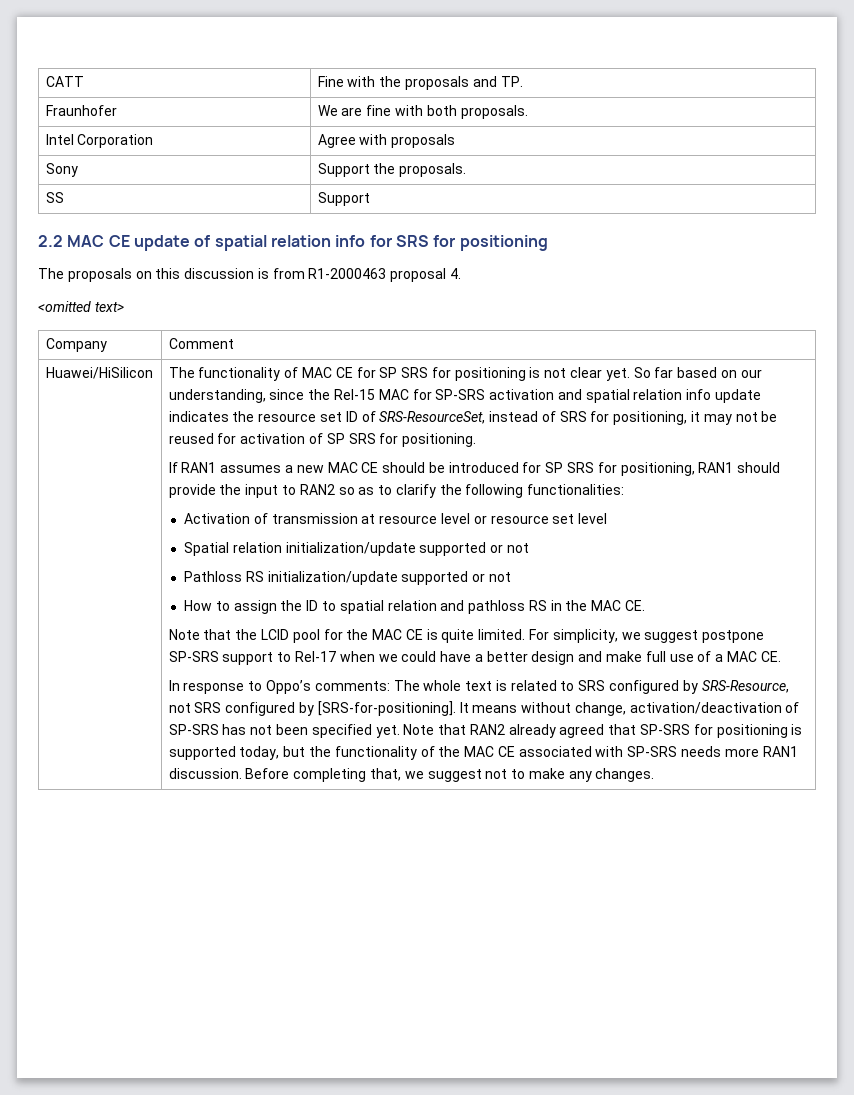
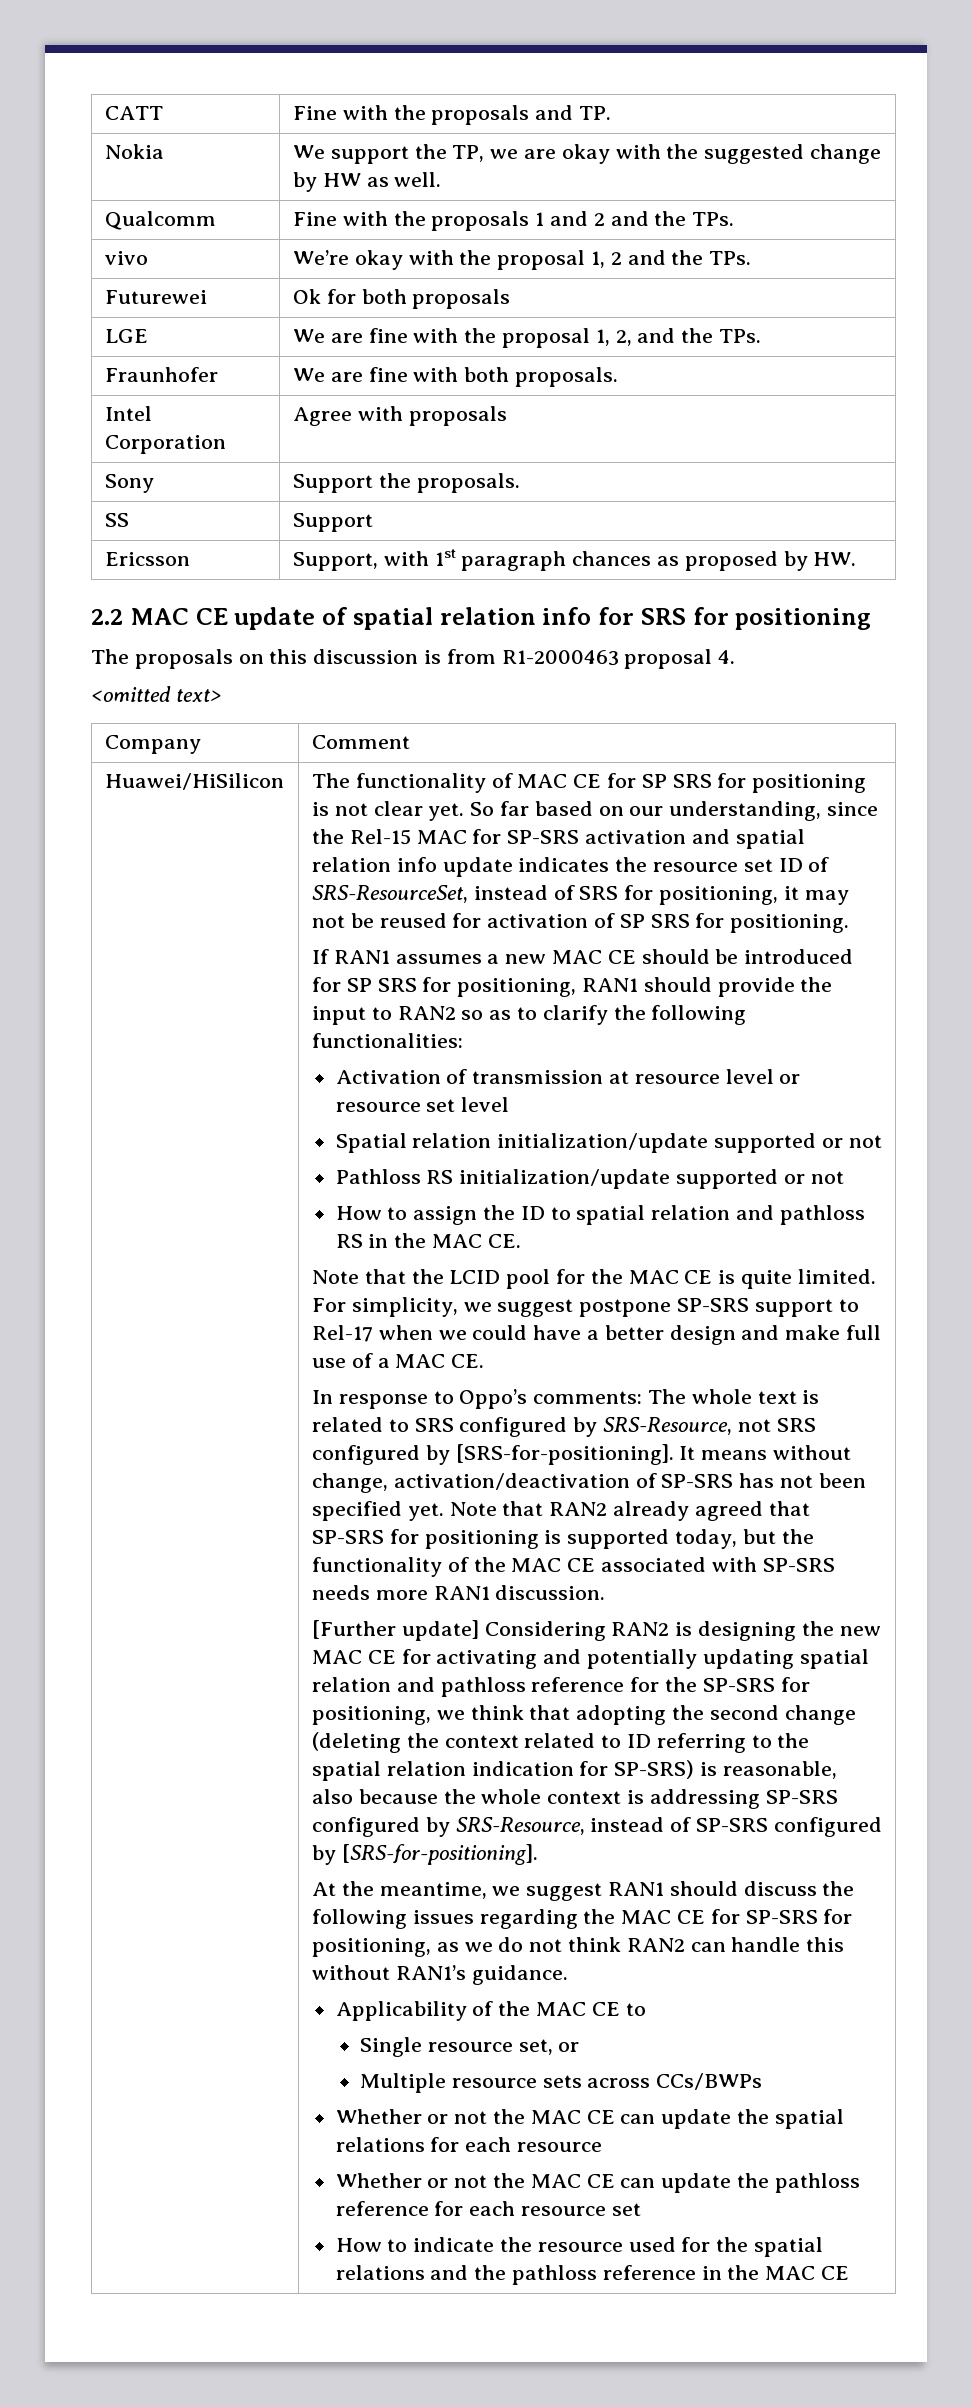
+ Nokia | We support the TP, we are okay with the suggested change by HW as well.
+ Qualcomm | Fine with the proposals 1 and 2 and the TPs.
+ vivo | We’re okay with the proposal 1, 2 and the TPs.
+ Futurewei | Ok for both proposals
+ LGE | We are fine with the proposal 1, 2, and the TPs.
+ Ericsson | Support, with 1st paragraph chances as proposed by HW.
- Note that RAN2 already agreed that SP-SRS for positioning is supported today, but the functionality of the MAC CE associated with SP-SRS needs more RAN1 discussion. Before completing that, we suggest not to make any changes.
+ Note that RAN2 already agreed that SP-SRS for positioning is supported today, but the functionality of the MAC CE associated with SP-SRS needs more RAN1 discussion.
+ [Further update] Considering RAN2 is designing the new MAC CE for activating and potentially updating spatial relation and pathloss reference for the SP-SRS for positioning, we think that adopting the second change (deleting the context related to ID referring to the spatial relation indication for SP-SRS) is reasonable, also because the whole context is addressing SP-SRS configured by SRS-Resource, instead of SP-SRS configured by [SRS-for-positioning].
+ At the meantime, we suggest RAN1 should discuss the following issues regarding the MAC CE for SP-SRS for positioning, as we do not think RAN2 can handle this without RAN1’s guidance.
+ Applicability of the MAC CE to
+ Single resource set, or
+ Multiple resource sets across CCs/BWPs
+ Whether or not the MAC CE can update the spatial relations for each resource
+ Whether or not the MAC CE can update the pathloss reference for each resource set
+ How to indicate the resource used for the spatial relations and the pathloss reference in the MAC CE

